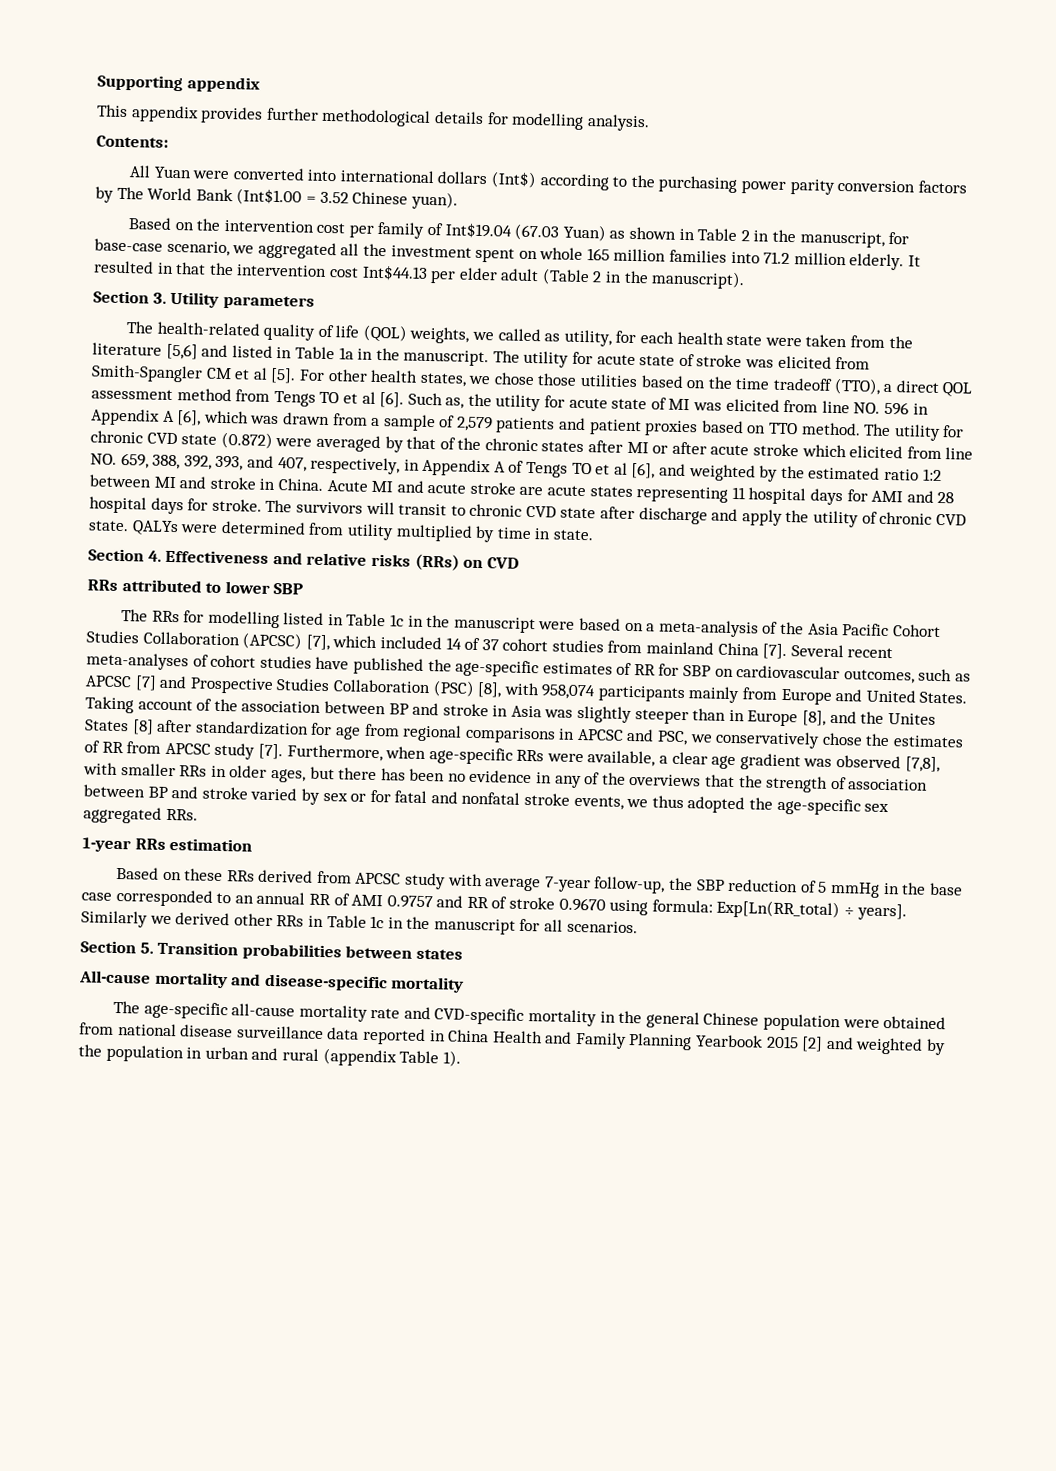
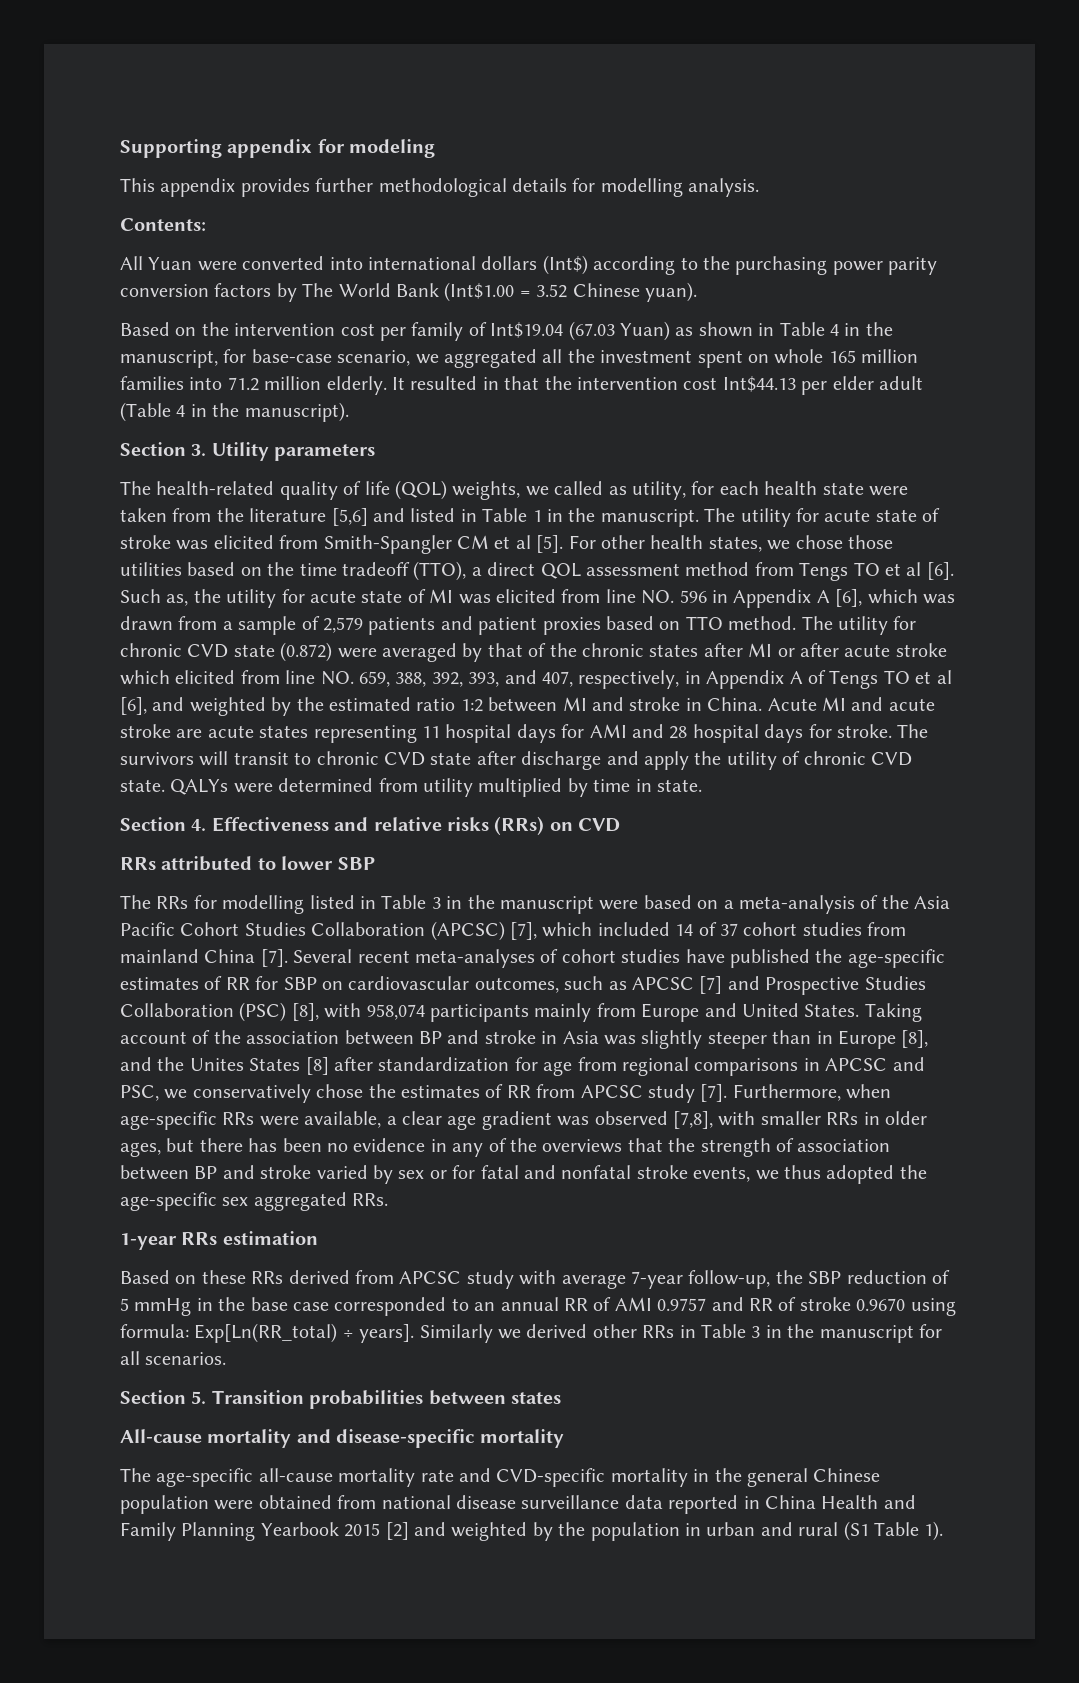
- Supporting appendix
+ Supporting appendix for modeling
- Based on the intervention cost per family of Int$19.04 (67.03 Yuan) as shown in Table 2 in the manuscript, for base-case scenario, we aggregated all the investment spent on whole 165 million families into 71.2 million elderly.
+ Based on the intervention cost per family of Int$19.04 (67.03 Yuan) as shown in Table 4 in the manuscript, for base-case scenario, we aggregated all the investment spent on whole 165 million families into 71.2 million elderly.
- It resulted in that the intervention cost Int$44.13 per elder adult (Table 2 in the manuscript).
+ It resulted in that the intervention cost Int$44.13 per elder adult (Table 4 in the manuscript).
- The health-related quality of life (QOL) weights, we called as utility, for each health state were taken from the literature [5,6] and listed in Table 1a in the manuscript.
+ The health-related quality of life (QOL) weights, we called as utility, for each health state were taken from the literature [5,6] and listed in Table 1 in the manuscript.
- The RRs for modelling listed in Table 1c in the manuscript were based on a meta-analysis of the Asia Pacific Cohort Studies Collaboration (APCSC) [7], which included 14 of 37 cohort studies from mainland China [7].
+ The RRs for modelling listed in Table 3 in the manuscript were based on a meta-analysis of the Asia Pacific Cohort Studies Collaboration (APCSC) [7], which included 14 of 37 cohort studies from mainland China [7].
- Similarly we derived other RRs in Table 1c in the manuscript for all scenarios.
+ Similarly we derived other RRs in Table 3 in the manuscript for all scenarios.
- The age-specific all-cause mortality rate and CVD-specific mortality in the general Chinese population were obtained from national disease surveillance data reported in China Health and Family Planning Yearbook 2015 [2] and weighted by the population in urban and rural (appendix Table 1).
+ The age-specific all-cause mortality rate and CVD-specific mortality in the general Chinese population were obtained from national disease surveillance data reported in China Health and Family Planning Yearbook 2015 [2] and weighted by the population in urban and rural (S1 Table 1).

